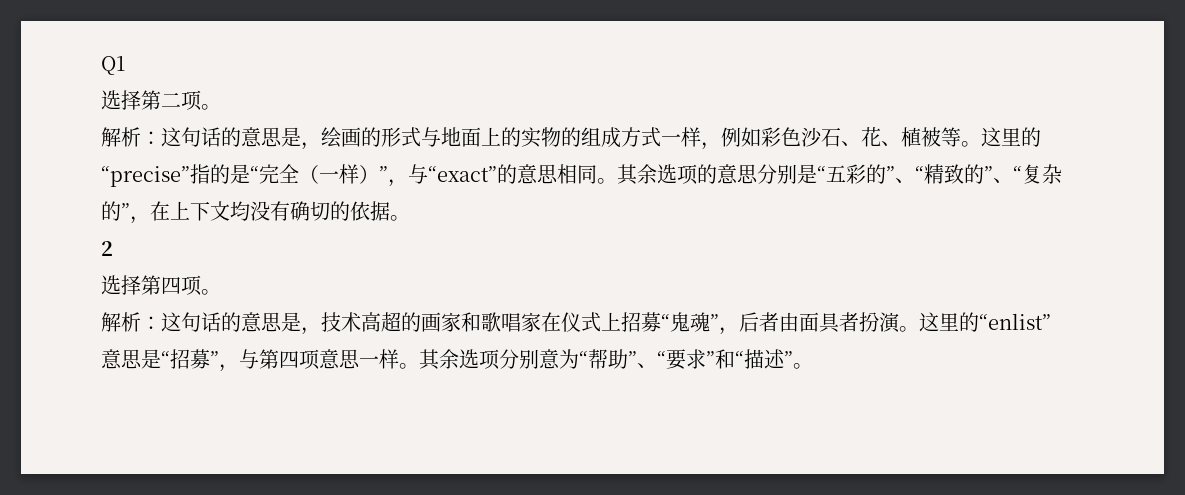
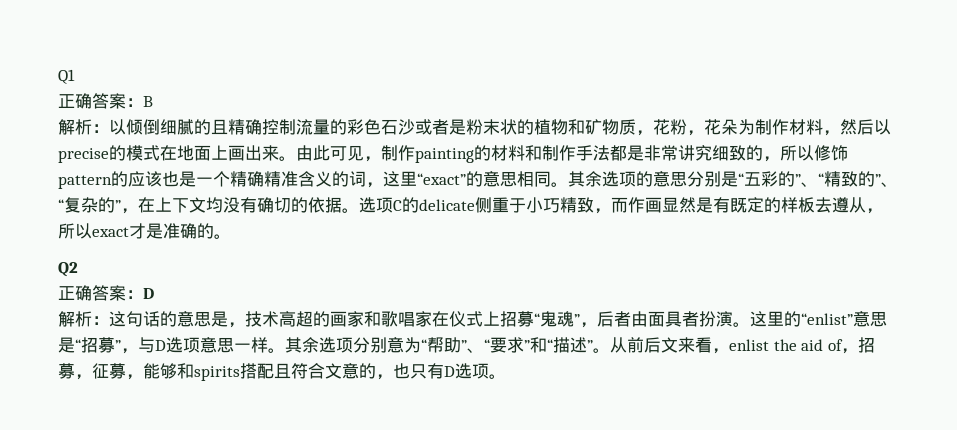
- 选择第二项。
- 解析：这句话的意思是，绘画的形式与地面上的实物的组成方式一样，例如彩色沙石、花、植被等。这里的“precise”指的是“完全（一样）”，与“exact”的意思相同。
+ 正确答案：B
+ 解析：以倾倒细腻的且精确控制流量的彩色石沙或者是粉末状的植物和矿物质，花粉，花朵为制作材料，然后以precise的模式在地面上画出来。由此可见，制作painting的材料和制作手法都是非常讲究细致的，所以修饰pattern的应该也是一个精确精准含义的词，这里“exact”的意思相同。
- 其余选项的意思分别是“五彩的”、“精致的”、“复杂的”，在上下文均没有确切的依据。
- 2
- 选择第四项。
+ 其余选项的意思分别是“五彩的”、“精致的”、“复杂的”，在上下文均没有确切的依据。选项C的delicate侧重于小巧精致，而作画显然是有既定的样板去遵从，所以exact才是准确的。
+ Q2
+ 正确答案：D
- 这里的“enlist”意思是“招募”，与第四项意思一样。
+ 这里的“enlist”意思是“招募”，与D选项意思一样。
+ 从前后文来看，enlist the aid of，招募，征募，能够和spirits搭配且符合文意的，也只有D选项。

